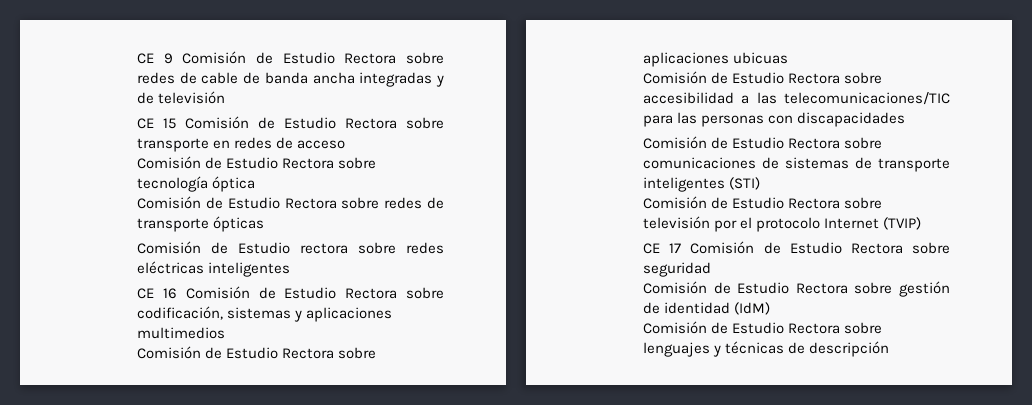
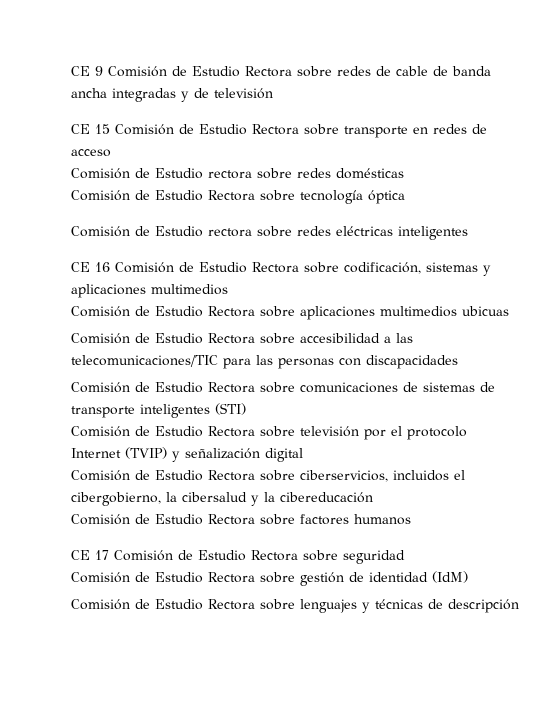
+ Comisión de Estudio rectora sobre redes domésticas
  Comisión de Estudio Rectora sobre tecnología óptica
- Comisión de Estudio Rectora sobre redes de transporte ópticas
- Comisión de Estudio Rectora sobre aplicaciones ubicuas
+ Comisión de Estudio Rectora sobre aplicaciones multimedios ubicuas
- Comisión de Estudio Rectora sobre televisión por el protocolo Internet (TVIP)
+ Comisión de Estudio Rectora sobre televisión por el protocolo Internet (TVIP) y señalización digital
+ Comisión de Estudio Rectora sobre ciberservicios, incluidos el cibergobierno, la cibersalud y la cibereducación
+ Comisión de Estudio Rectora sobre factores humanos

